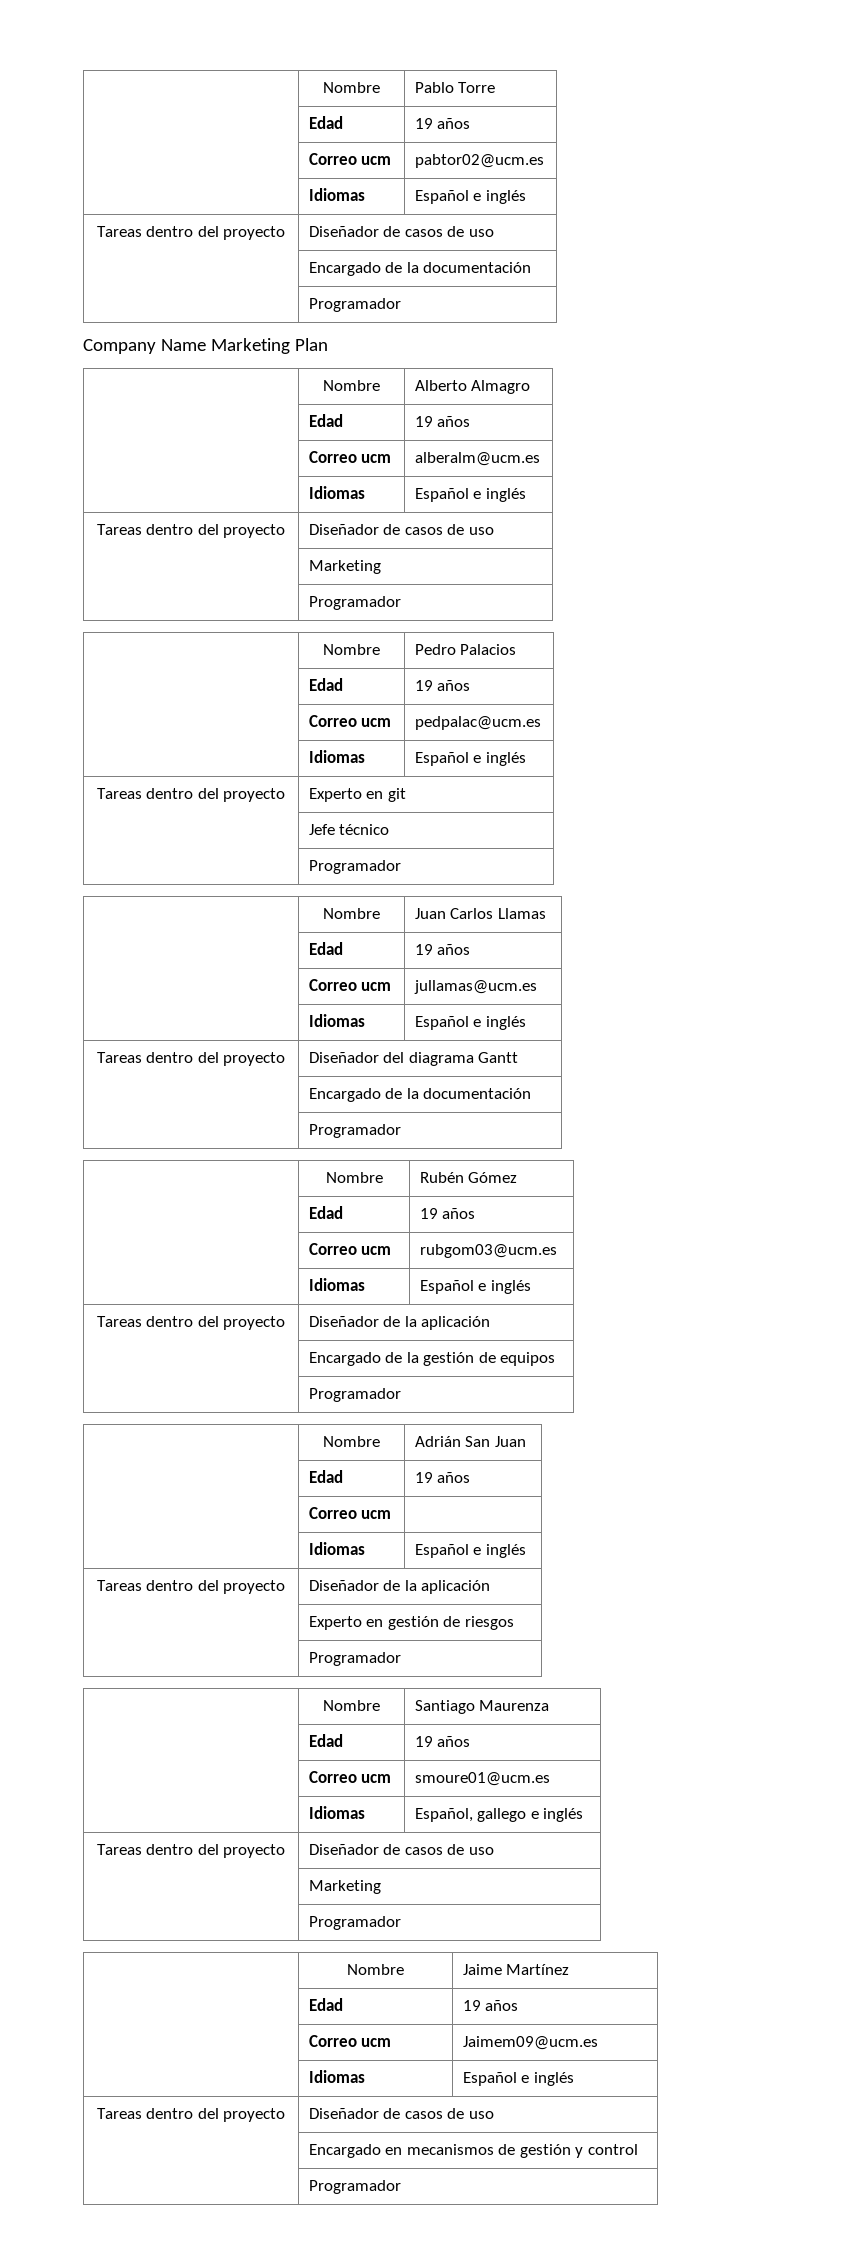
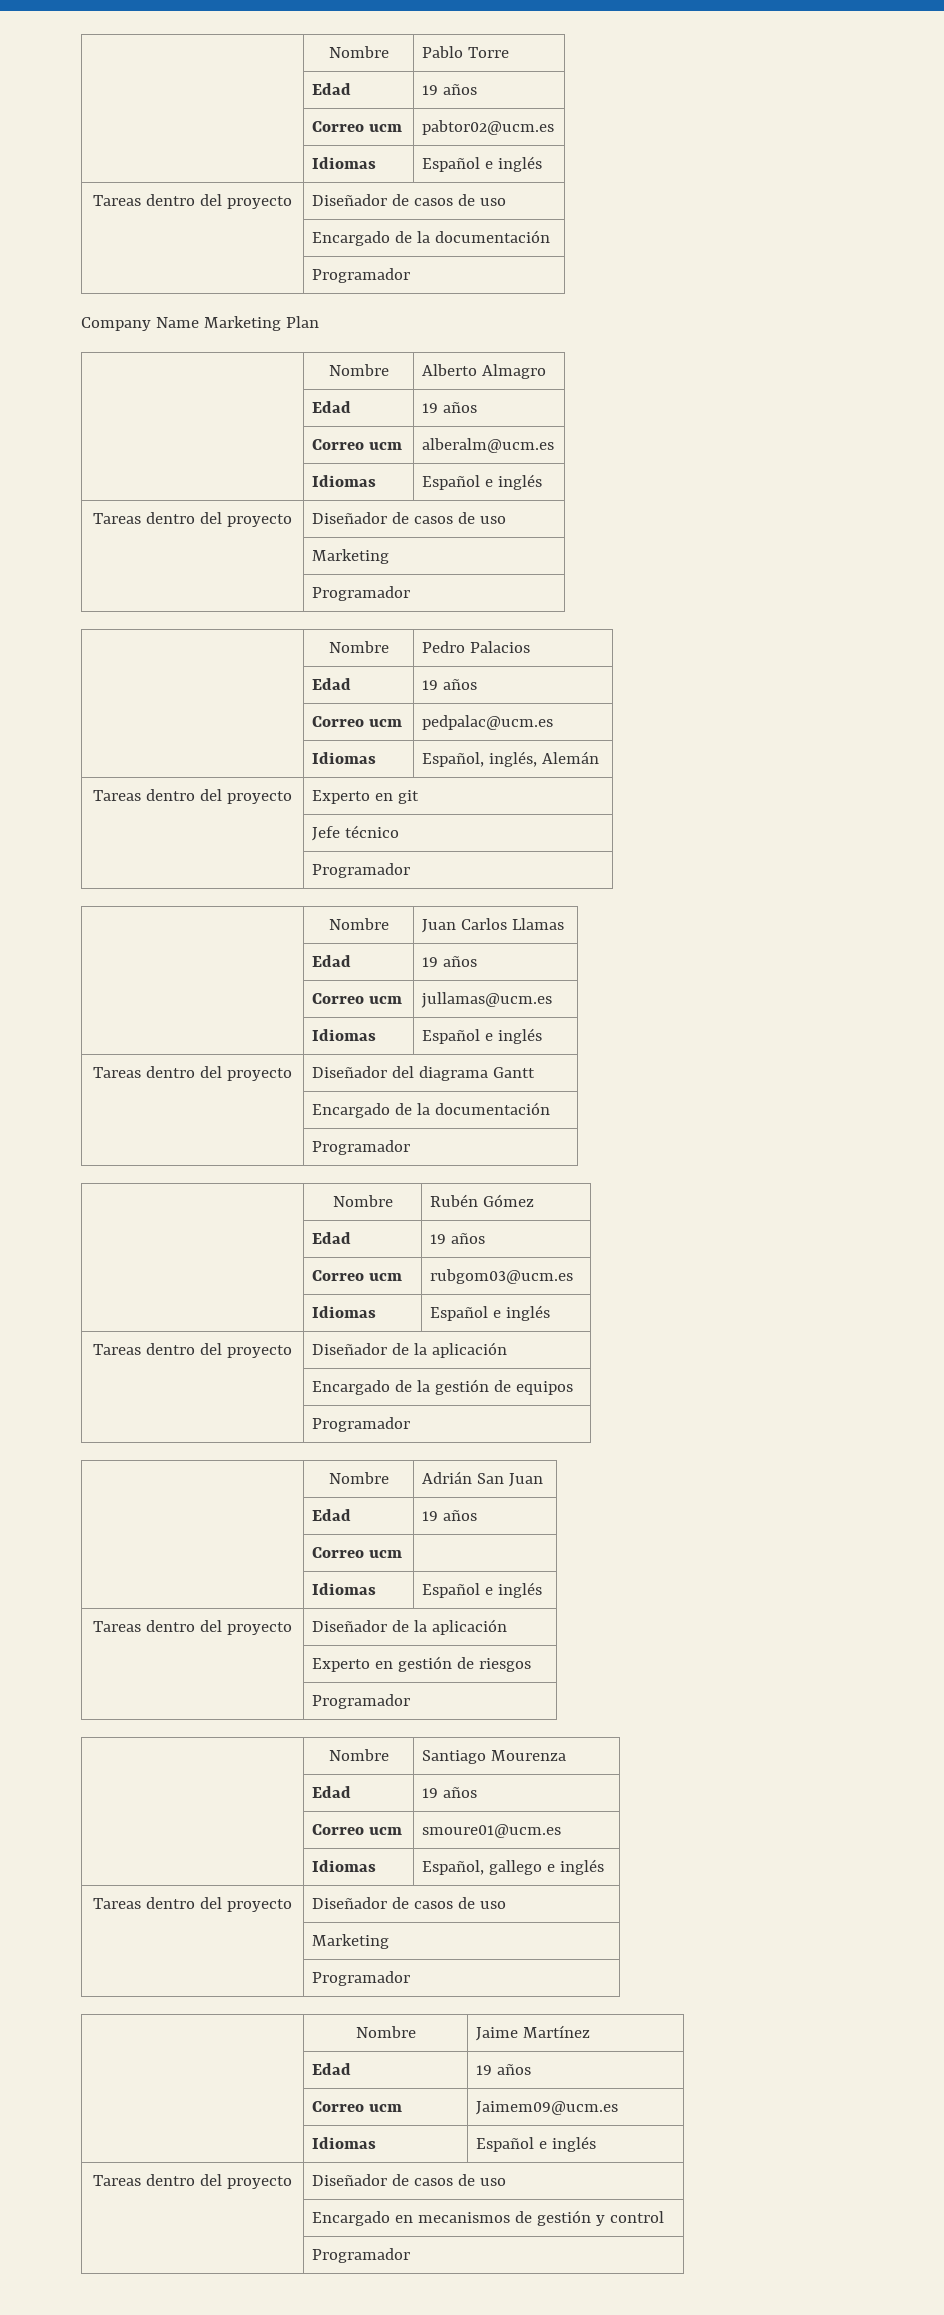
  | Correo ucm | pedpalac@ucm.es
- | Idiomas | Español e inglés
+ | Idiomas | Español, inglés, Alemán
- | Nombre | Santiago Maurenza
+ | Nombre | Santiago Mourenza

